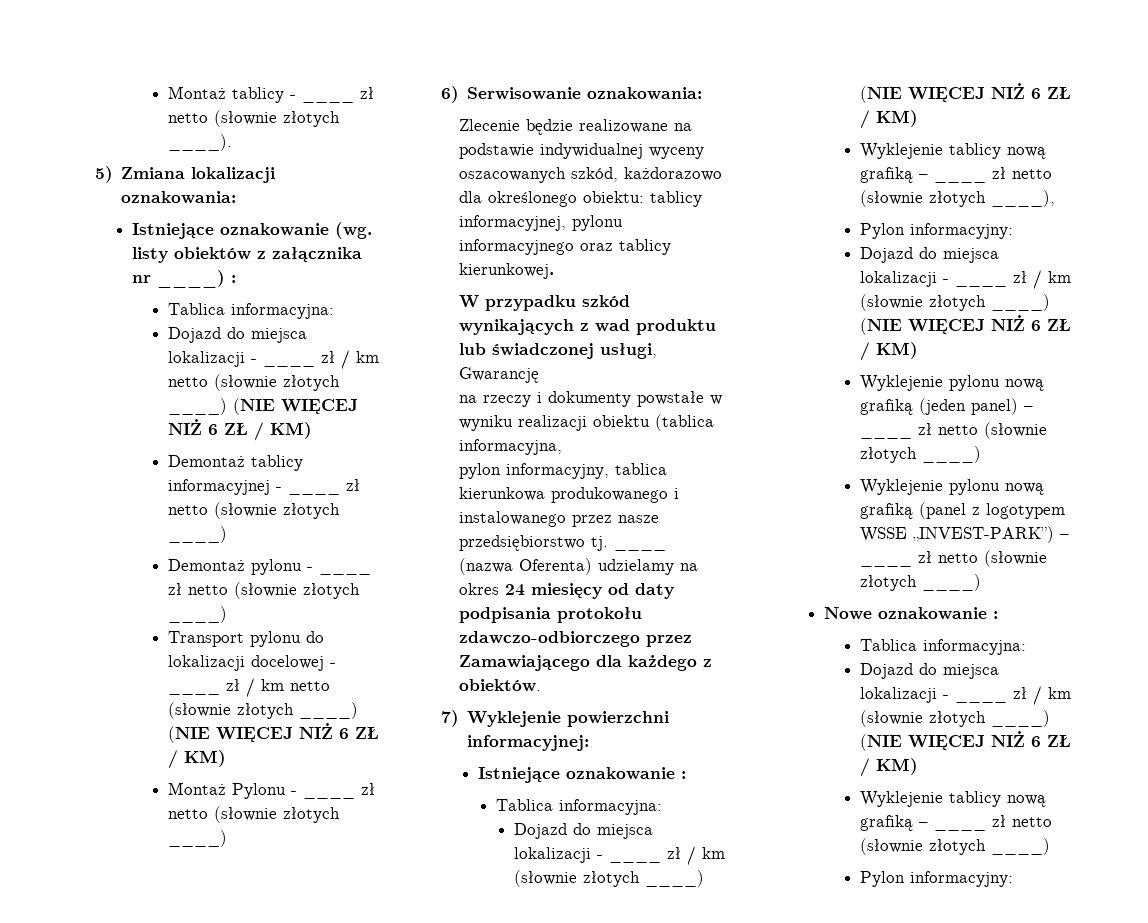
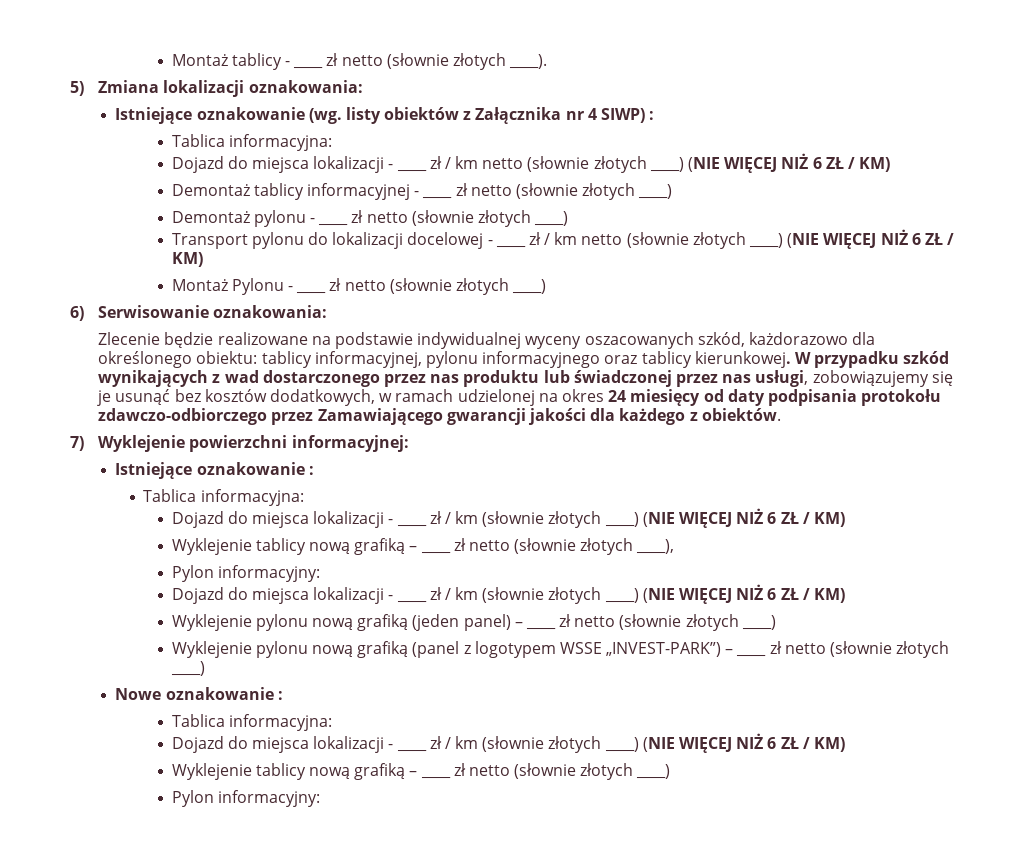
- Istniejące oznakowanie (wg. listy obiektów z załącznika nr ____) :
+ Istniejące oznakowanie (wg. listy obiektów z Załącznika nr 4 SIWP) :
- Zlecenie będzie realizowane na podstawie indywidualnej wyceny oszacowanych szkód, każdorazowo dla określonego obiektu: tablicy informacyjnej, pylonu informacyjnego oraz tablicy kierunkowej.
- W przypadku szkód wynikających z wad produktu lub świadczonej usługi, Gwarancję
- na rzeczy i dokumenty powstałe w wyniku realizacji obiektu (tablica informacyjna,
- pylon informacyjny, tablica kierunkowa produkowanego i instalowanego przez nasze przedsiębiorstwo tj. ____ (nazwa Oferenta) udzielamy na okres 24 miesięcy od daty podpisania protokołu zdawczo-odbiorczego przez Zamawiającego dla każdego z obiektów.
+ Zlecenie będzie realizowane na podstawie indywidualnej wyceny oszacowanych szkód, każdorazowo dla określonego obiektu: tablicy informacyjnej, pylonu informacyjnego oraz tablicy kierunkowej. W przypadku szkód wynikających z wad dostarczonego przez nas produktu lub świadczonej przez nas usługi, zobowiązujemy się je usunąć bez kosztów dodatkowych, w ramach udzielonej na okres 24 miesięcy od daty podpisania protokołu zdawczo-odbiorczego przez Zamawiającego gwarancji jakości dla każdego z obiektów.

